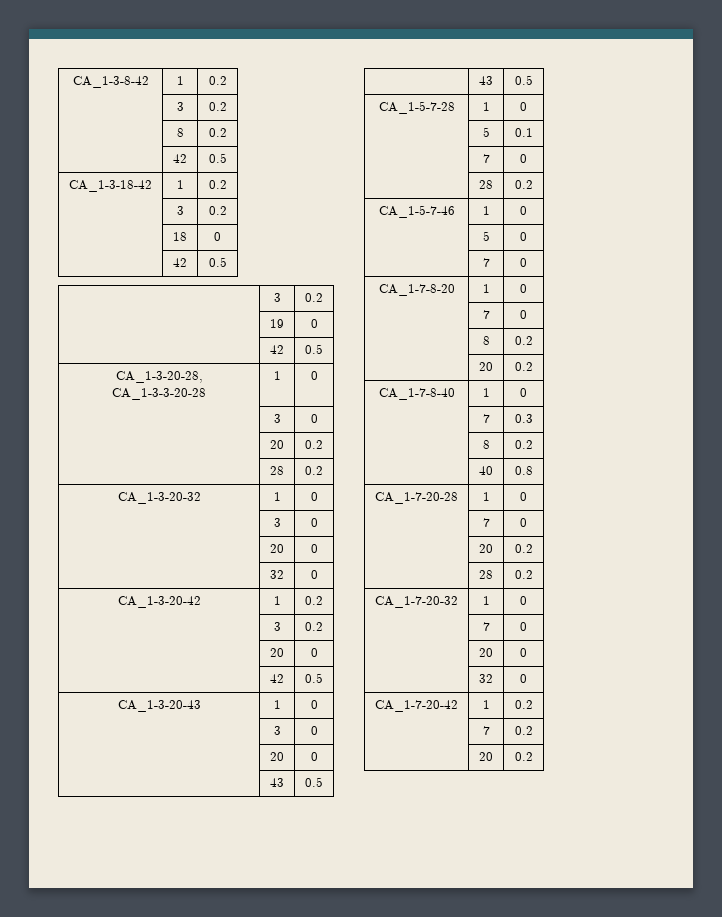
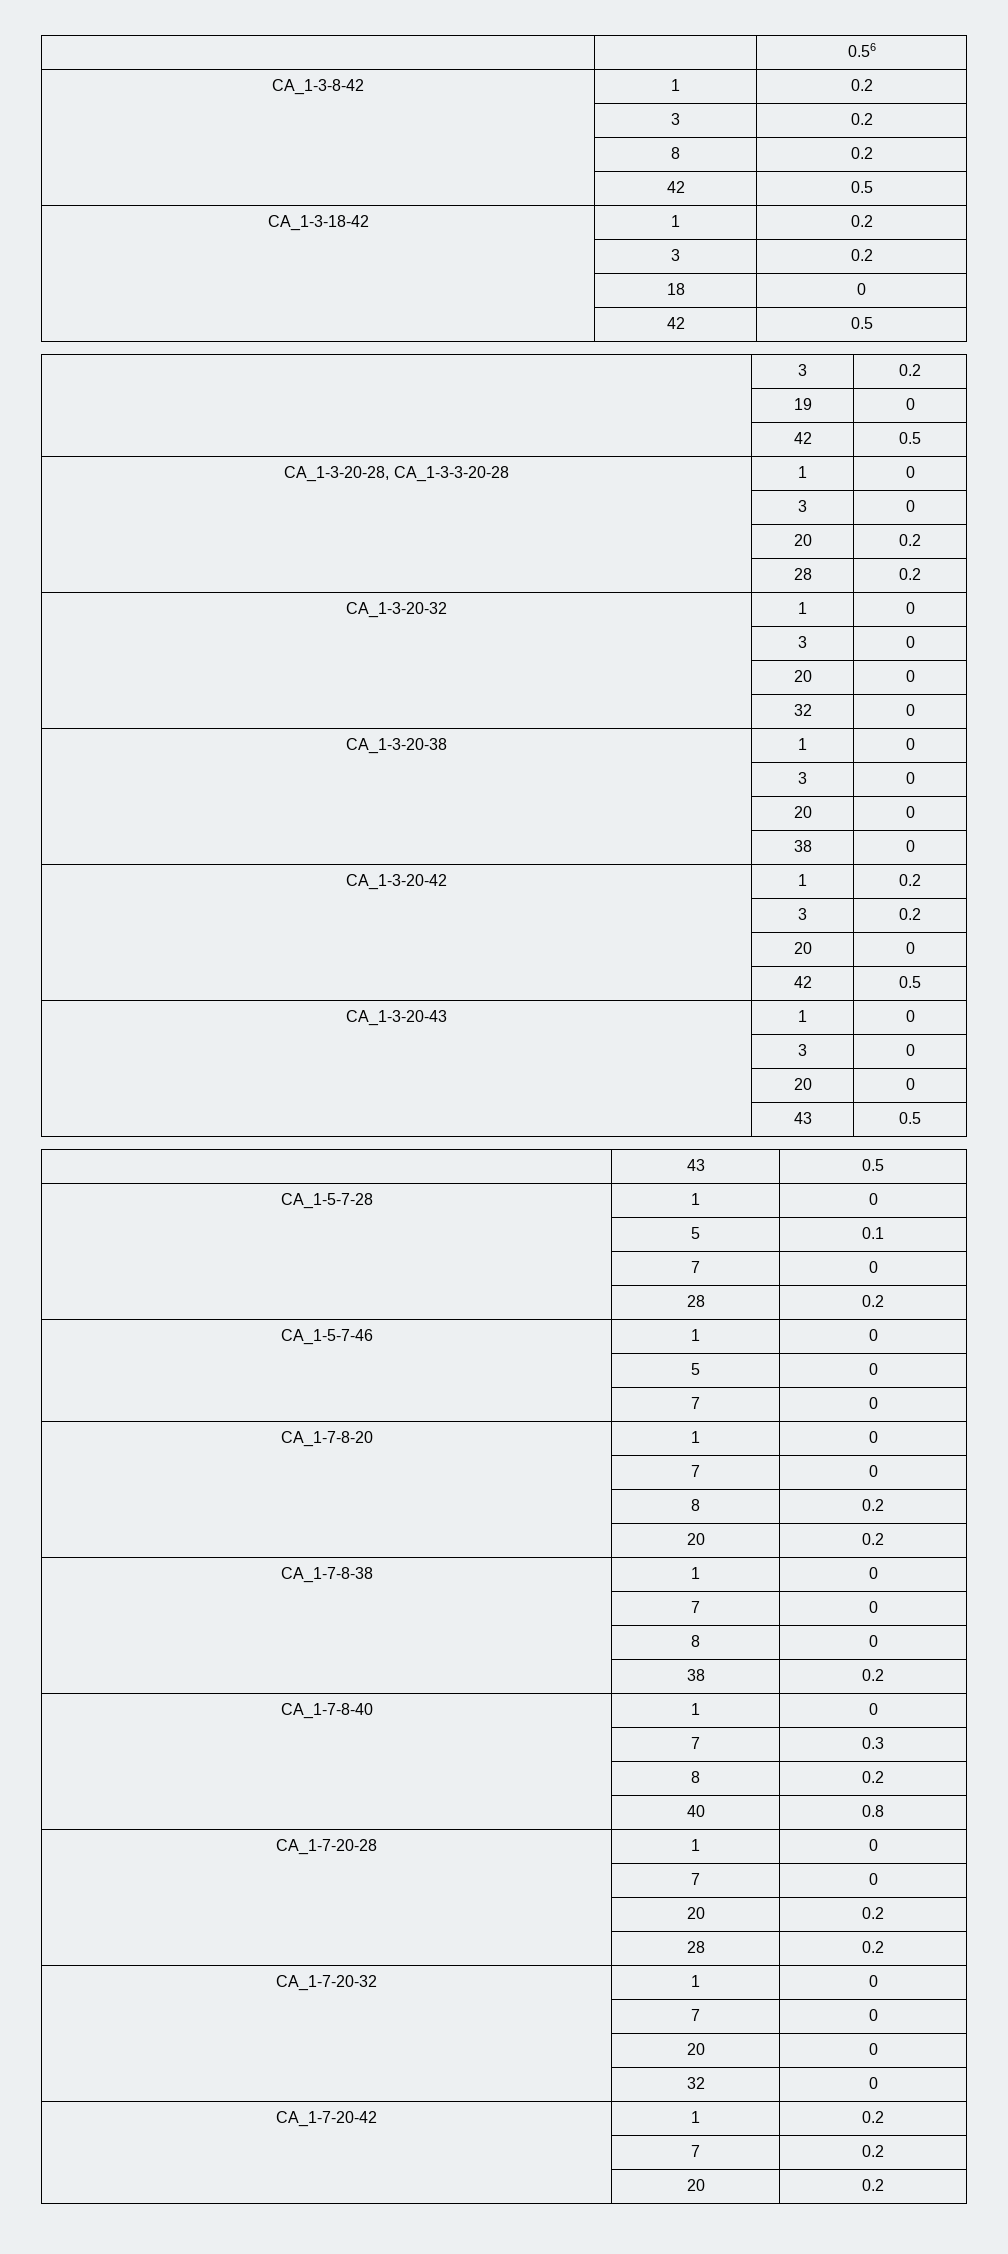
+ | | 0.56
+ CA_1-3-20-38 | 1 | 0
+ | 3 | 0
+ | 20 | 0
+ | 38 | 0
+ CA_1-7-8-38 | 1 | 0
+ | 7 | 0
+ | 8 | 0
+ | 38 | 0.2

